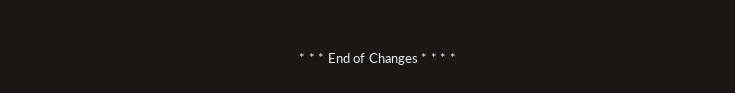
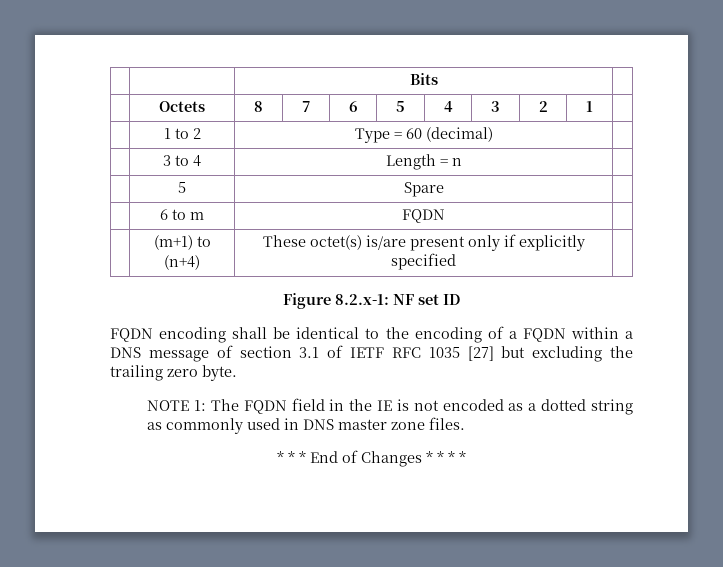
+ | | Bits |
+ | Octets | 8 | 7 | 6 | 5 | 4 | 3 | 2 | 1 |
+ | 1 to 2 | Type = 60 (decimal) |
+ | 3 to 4 | Length = n |
+ | 5 | Spare |
+ | 6 to m | FQDN |
+ | (m+1) to (n+4) | These octet(s) is/are present only if explicitly specified |
+ Figure 8.2.x-1: NF set ID
+ FQDN encoding shall be identical to the encoding of a FQDN within a DNS message of section 3.1 of IETF RFC 1035 [27] but excluding the trailing zero byte.
+ NOTE 1: The FQDN field in the IE is not encoded as a dotted string as commonly used in DNS master zone files.

